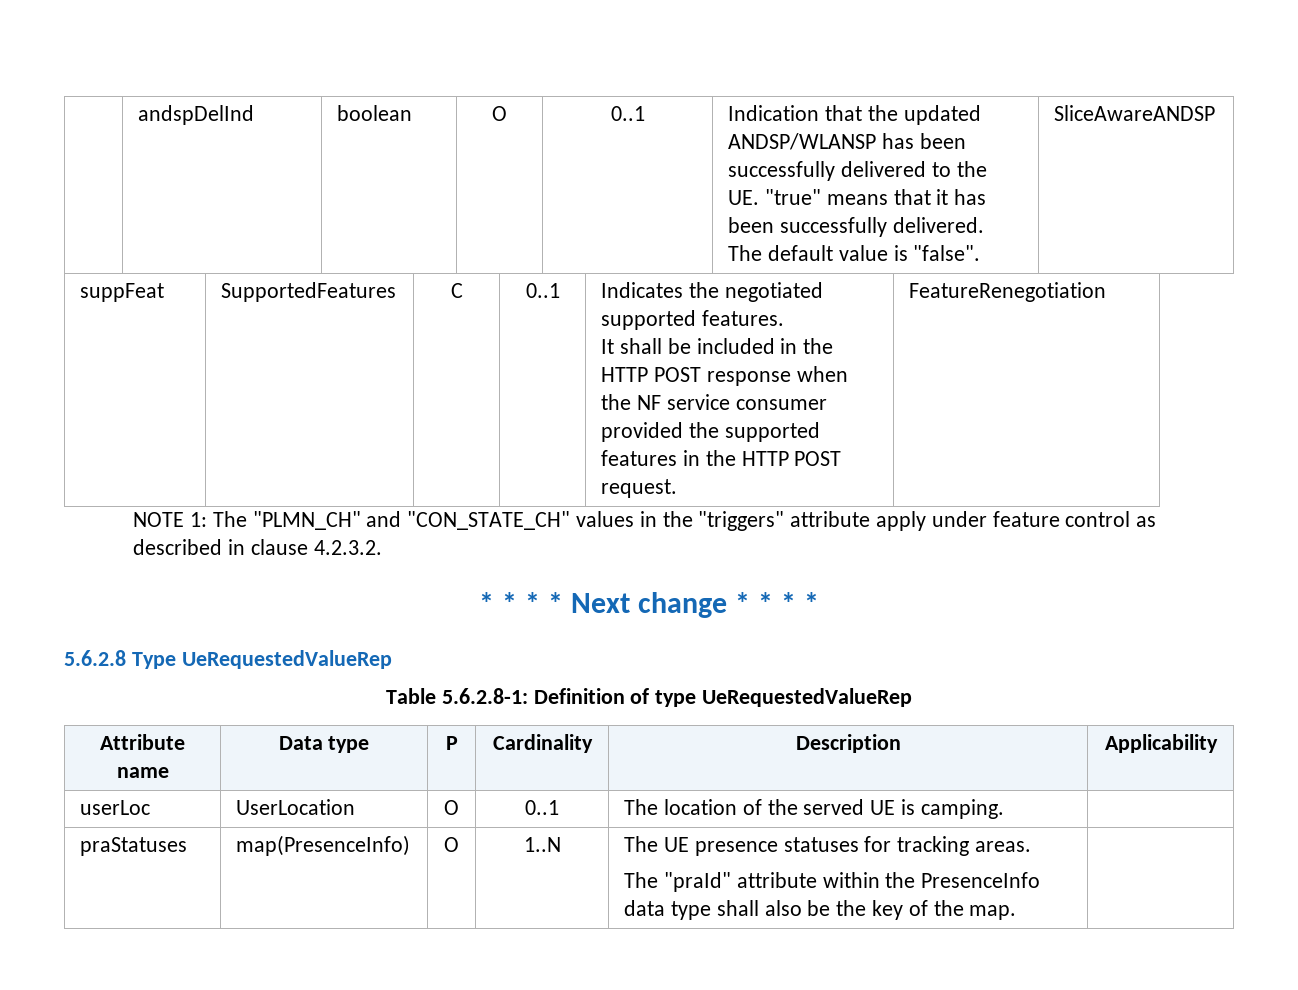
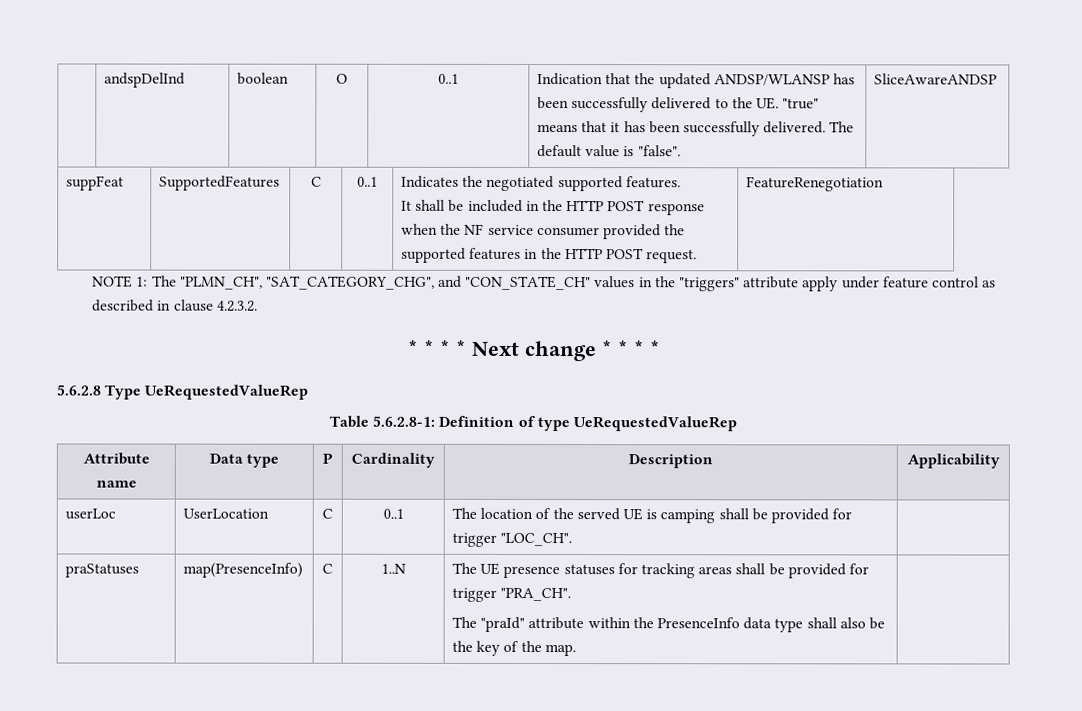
- NOTE 1: The "PLMN_CH" and "CON_STATE_CH" values in the "triggers" attribute apply under feature control as described in clause 4.2.3.2.
+ NOTE 1: The "PLMN_CH", "SAT_CATEGORY_CHG", and "CON_STATE_CH" values in the "triggers" attribute apply under feature control as described in clause 4.2.3.2.
- userLoc | UserLocation | O | 0..1 | The location of the served UE is camping. |
+ userLoc | UserLocation | C | 0..1 | The location of the served UE is camping shall be provided for trigger "LOC_CH". |
- praStatuses | map(PresenceInfo) | O | 1..N | The UE presence statuses for tracking areas.
+ praStatuses | map(PresenceInfo) | C | 1..N | The UE presence statuses for tracking areas shall be provided for trigger "PRA_CH".

